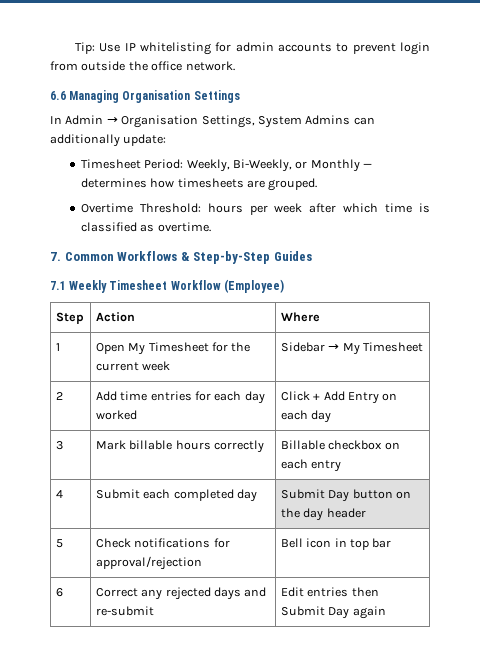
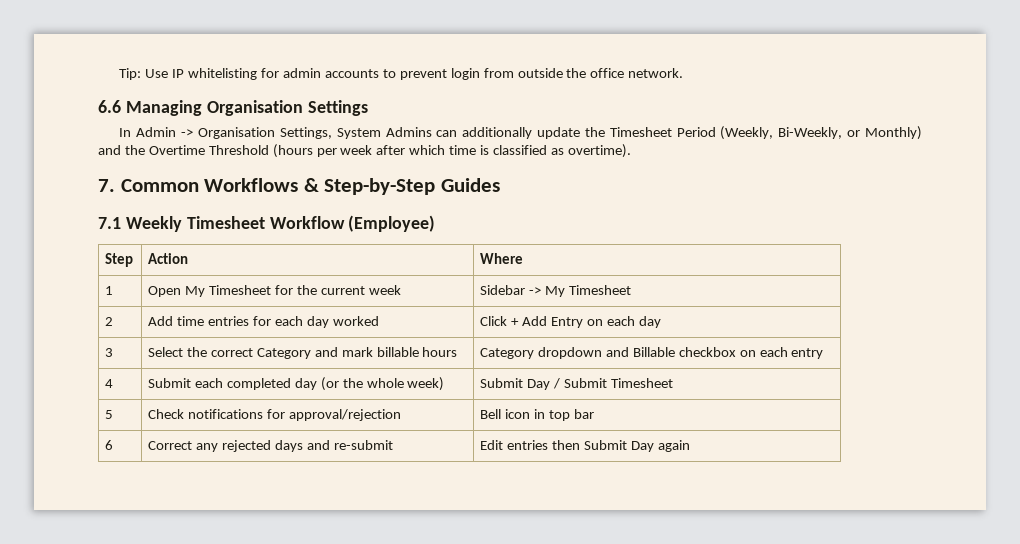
- In Admin → Organisation Settings, System Admins can additionally update:
- Timesheet Period: Weekly, Bi-Weekly, or Monthly — determines how timesheets are grouped.
- Overtime Threshold: hours per week after which time is classified as overtime.
+ In Admin -> Organisation Settings, System Admins can additionally update the Timesheet Period (Weekly, Bi-Weekly, or Monthly) and the Overtime Threshold (hours per week after which time is classified as overtime).
- 1 | Open My Timesheet for the current week | Sidebar → My Timesheet
+ 1 | Open My Timesheet for the current week | Sidebar -> My Timesheet
- 3 | Mark billable hours correctly | Billable checkbox on each entry
+ 3 | Select the correct Category and mark billable hours | Category dropdown and Billable checkbox on each entry
- 4 | Submit each completed day | Submit Day button on the day header
+ 4 | Submit each completed day (or the whole week) | Submit Day / Submit Timesheet

